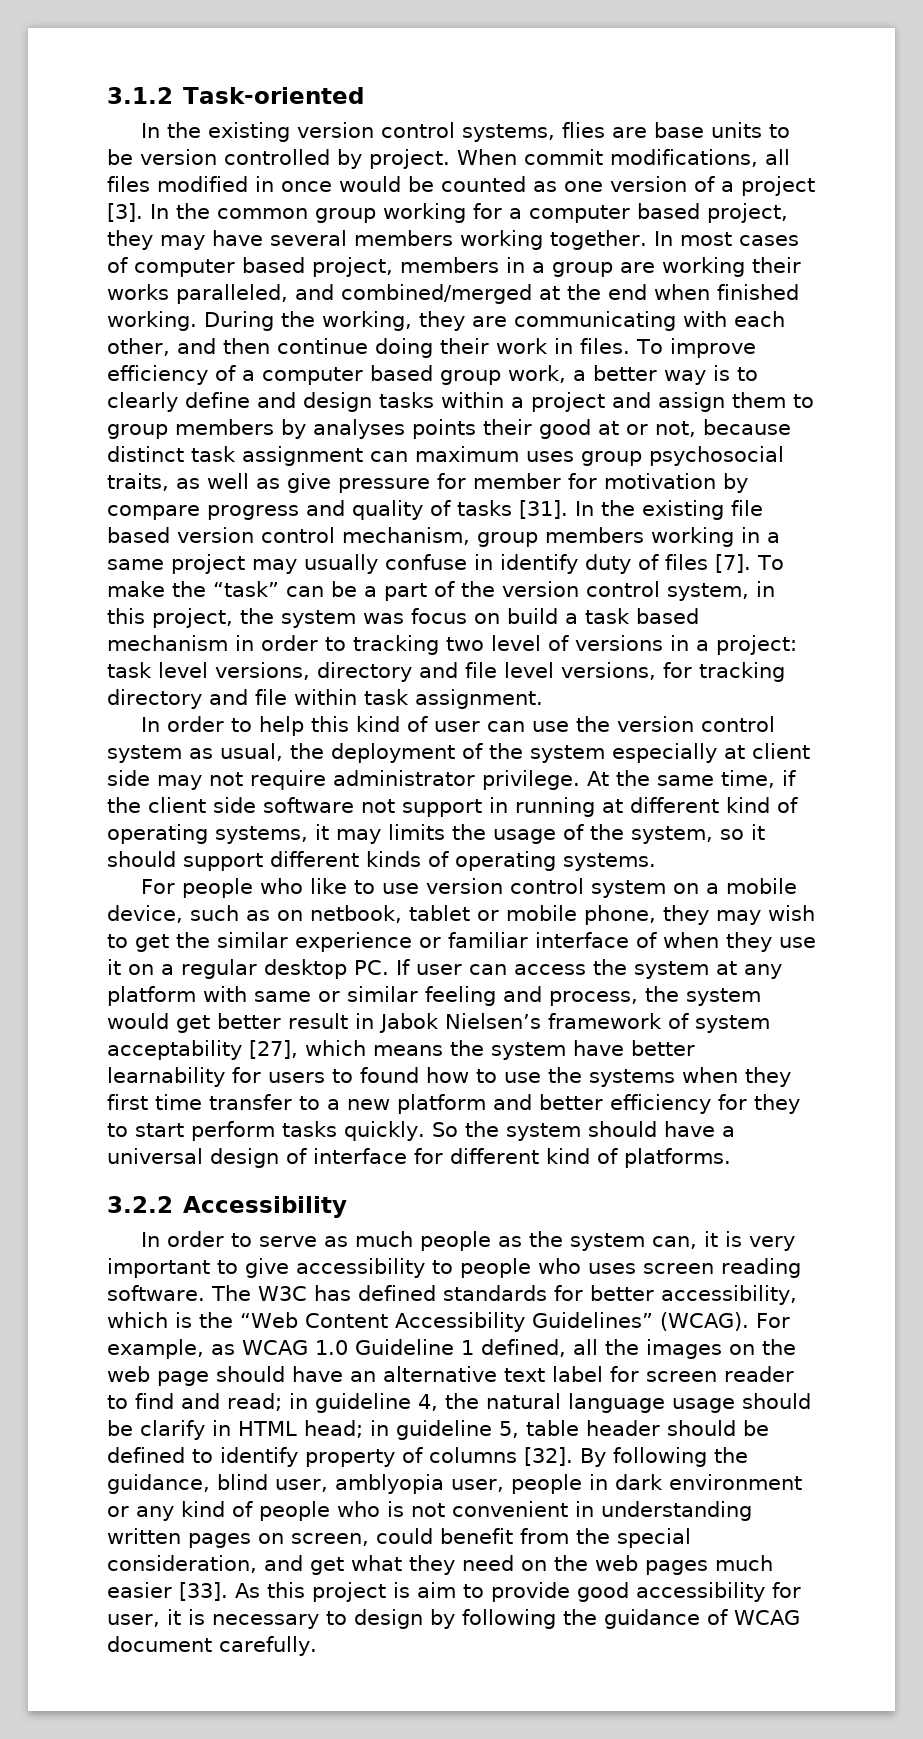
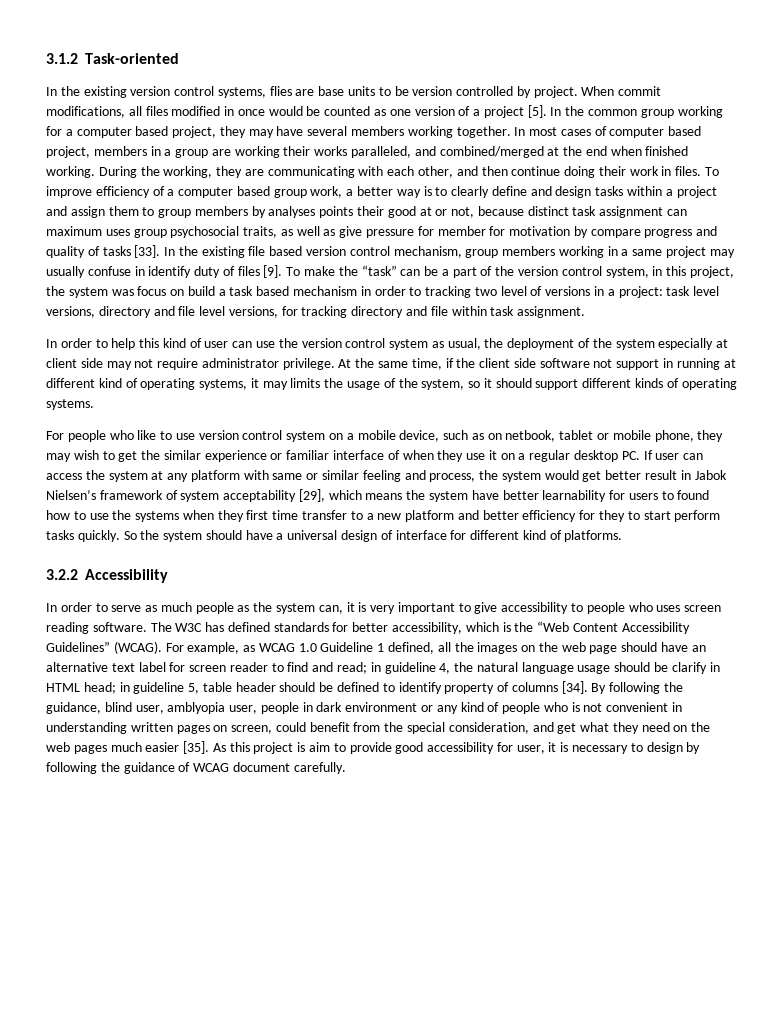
- When commit modifications, all files modified in once would be counted as one version of a project [3].
+ When commit modifications, all files modified in once would be counted as one version of a project [5].
- To improve efficiency of a computer based group work, a better way is to clearly define and design tasks within a project and assign them to group members by analyses points their good at or not, because distinct task assignment can maximum uses group psychosocial traits, as well as give pressure for member for motivation by compare progress and quality of tasks [31].
+ To improve efficiency of a computer based group work, a better way is to clearly define and design tasks within a project and assign them to group members by analyses points their good at or not, because distinct task assignment can maximum uses group psychosocial traits, as well as give pressure for member for motivation by compare progress and quality of tasks [33].
- In the existing file based version control mechanism, group members working in a same project may usually confuse in identify duty of files [7].
+ In the existing file based version control mechanism, group members working in a same project may usually confuse in identify duty of files [9].
- For people who like to use version control system on a mobile device, such as on netbook, tablet or mobile phone, they may wish to get the similar experience or familiar interface of when they use it on a regular desktop PC. If user can access the system at any platform with same or similar feeling and process, the system would get better result in Jabok Nielsen’s framework of system acceptability [27], which means the system have better learnability for users to found how to use the systems when they first time transfer to a new platform and better efficiency for they to start perform tasks quickly.
+ For people who like to use version control system on a mobile device, such as on netbook, tablet or mobile phone, they may wish to get the similar experience or familiar interface of when they use it on a regular desktop PC. If user can access the system at any platform with same or similar feeling and process, the system would get better result in Jabok Nielsen’s framework of system acceptability [29], which means the system have better learnability for users to found how to use the systems when they first time transfer to a new platform and better efficiency for they to start perform tasks quickly.
- For example, as WCAG 1.0 Guideline 1 defined, all the images on the web page should have an alternative text label for screen reader to find and read; in guideline 4, the natural language usage should be clarify in HTML head; in guideline 5, table header should be defined to identify property of columns [32].
+ For example, as WCAG 1.0 Guideline 1 defined, all the images on the web page should have an alternative text label for screen reader to find and read; in guideline 4, the natural language usage should be clarify in HTML head; in guideline 5, table header should be defined to identify property of columns [34].
- By following the guidance, blind user, amblyopia user, people in dark environment or any kind of people who is not convenient in understanding written pages on screen, could benefit from the special consideration, and get what they need on the web pages much easier [33].
+ By following the guidance, blind user, amblyopia user, people in dark environment or any kind of people who is not convenient in understanding written pages on screen, could benefit from the special consideration, and get what they need on the web pages much easier [35].

